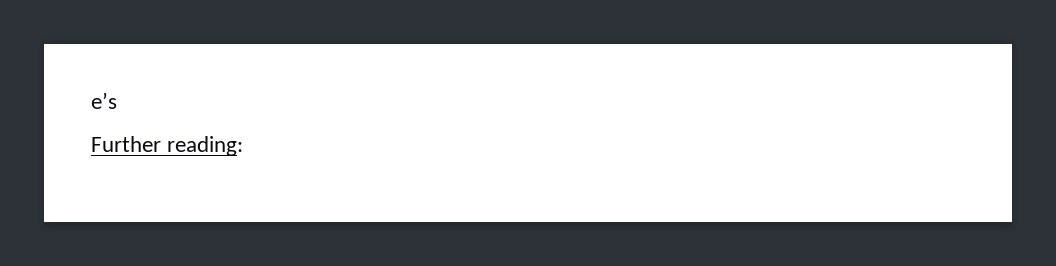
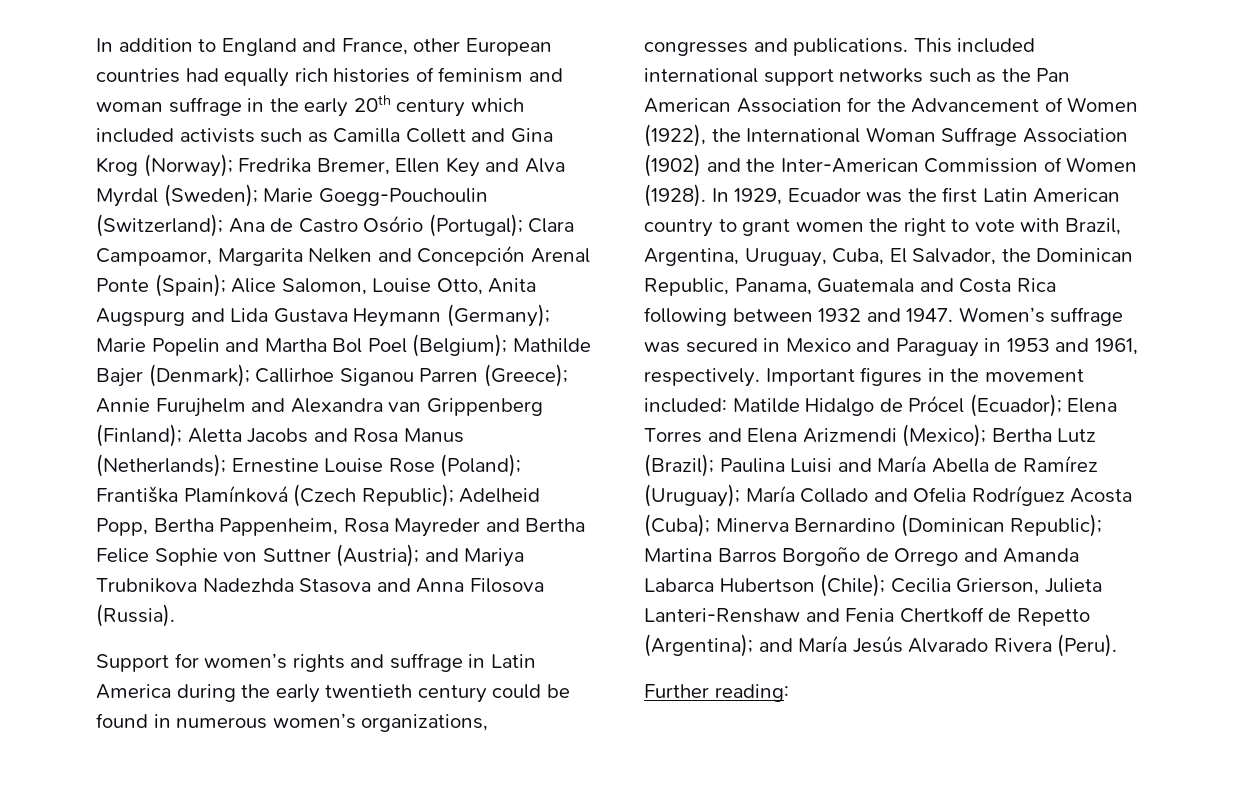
- e’s
+ In addition to England and France, other European countries had equally rich histories of feminism and woman suffrage in the early 20th century which included activists such as Camilla Collett and Gina Krog (Norway); Fredrika Bremer, Ellen Key and Alva Myrdal (Sweden); Marie Goegg-Pouchoulin (Switzerland); Ana de Castro Osório (Portugal); Clara Campoamor, Margarita Nelken and Concepción Arenal Ponte (Spain); Alice Salomon, Louise Otto, Anita Augspurg and Lida Gustava Heymann (Germany); Marie Popelin and Martha Bol Poel (Belgium); Mathilde Bajer (Denmark); Callirhoe Siganou Parren (Greece); Annie Furujhelm and Alexandra van Grippenberg (Finland); Aletta Jacobs and Rosa Manus (Netherlands); Ernestine Louise Rose (Poland); Františka Plamínková (Czech Republic); Adelheid Popp, Bertha Pappenheim, Rosa Mayreder and Bertha Felice Sophie von Suttner (Austria); and Mariya Trubnikova Nadezhda Stasova and Anna Filosova (Russia).
+ Support for women’s rights and suffrage in Latin America during the early twentieth century could be found in numerous women’s organizations, congresses and publications. This included international support networks such as the Pan American Association for the Advancement of Women (1922), the International Woman Suffrage Association (1902) and the Inter-American Commission of Women (1928). In 1929, Ecuador was the first Latin American country to grant women the right to vote with Brazil, Argentina, Uruguay, Cuba, El Salvador, the Dominican Republic, Panama, Guatemala and Costa Rica following between 1932 and 1947. Women’s suffrage was secured in Mexico and Paraguay in 1953 and 1961, respectively. Important figures in the movement included: Matilde Hidalgo de Prócel (Ecuador); Elena Torres and Elena Arizmendi (Mexico); Bertha Lutz (Brazil); Paulina Luisi and María Abella de Ramírez (Uruguay); María Collado and Ofelia Rodríguez Acosta (Cuba); Minerva Bernardino (Dominican Republic); Martina Barros Borgoño de Orrego and Amanda Labarca Hubertson (Chile); Cecilia Grierson, Julieta Lanteri-Renshaw and Fenia Chertkoff de Repetto (Argentina); and María Jesús Alvarado Rivera (Peru).

